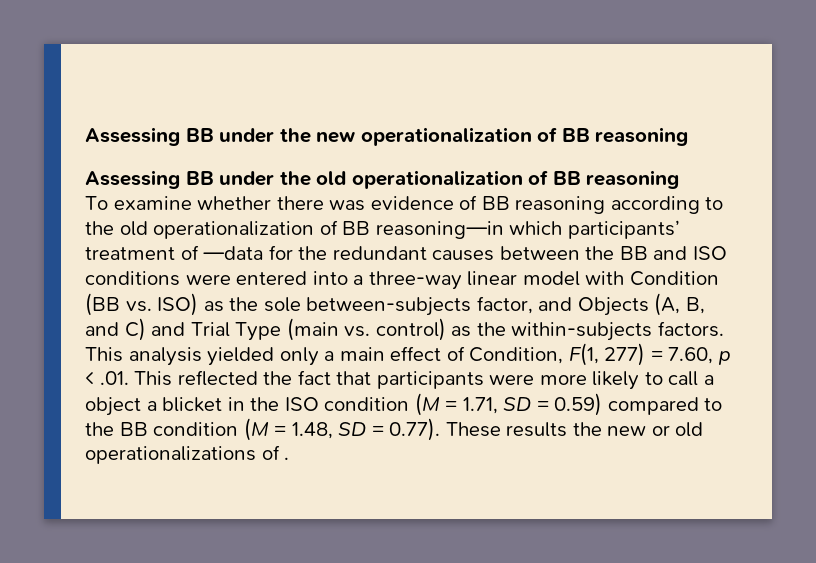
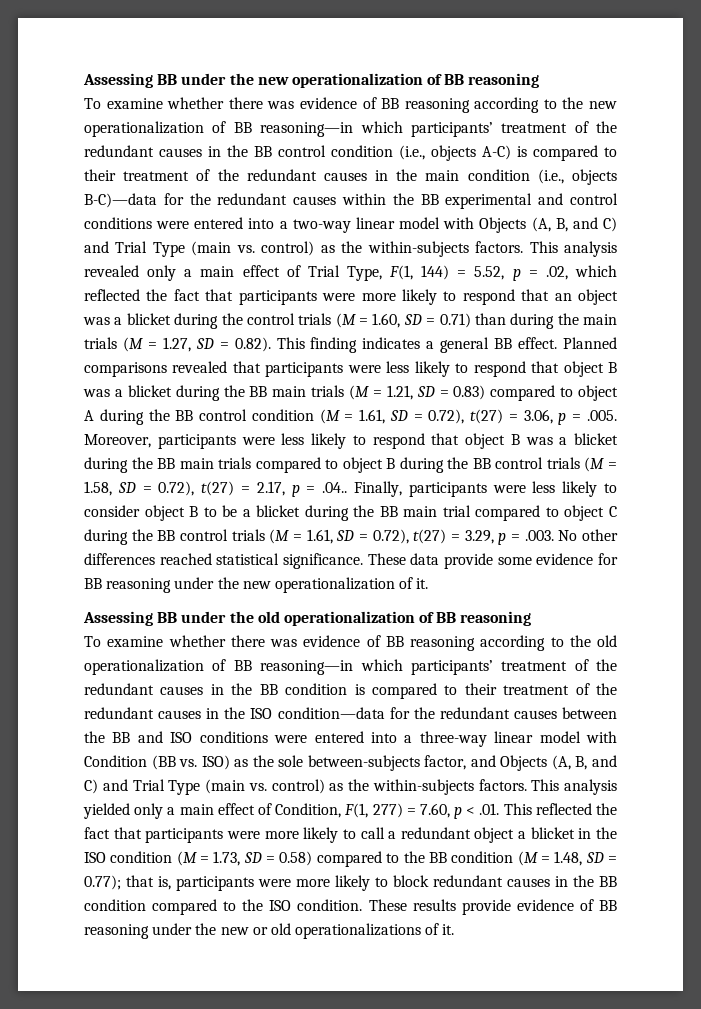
+ To examine whether there was evidence of BB reasoning according to the new operationalization of BB reasoning—in which participants’ treatment of the redundant causes in the BB control condition (i.e., objects A-C) is compared to their treatment of the redundant causes in the main condition (i.e., objects B-C)—data for the redundant causes within the BB experimental and control conditions were entered into a two-way linear model with Objects (A, B, and C) and Trial Type (main vs. control) as the within-subjects factors. This analysis revealed only a main effect of Trial Type, F(1, 144) = 5.52, p = .02, which reflected the fact that participants were more likely to respond that an object was a blicket during the control trials (M = 1.60, SD = 0.71) than during the main trials (M = 1.27, SD = 0.82). This finding indicates a general BB effect. Planned comparisons revealed that participants were less likely to respond that object B was a blicket during the BB main trials (M = 1.21, SD = 0.83) compared to object A during the BB control condition (M = 1.61, SD = 0.72), t(27) = 3.06, p = .005. Moreover, participants were less likely to respond that object B was a blicket during the BB main trials compared to object B during the BB control trials (M = 1.58, SD = 0.72), t(27) = 2.17, p = .04.. Finally, participants were less likely to consider object B to be a blicket during the BB main trial compared to object C during the BB control trials (M = 1.61, SD = 0.72), t(27) = 3.29, p = .003. No other differences reached statistical significance. These data provide some evidence for BB reasoning under the new operationalization of it.
- To examine whether there was evidence of BB reasoning according to the old operationalization of BB reasoning—in which participants’ treatment of —data for the redundant causes between the BB and ISO conditions were entered into a three-way linear model with Condition (BB vs. ISO) as the sole between-subjects factor, and Objects (A, B, and C) and Trial Type (main vs. control) as the within-subjects factors.
+ To examine whether there was evidence of BB reasoning according to the old operationalization of BB reasoning—in which participants’ treatment of the redundant causes in the BB condition is compared to their treatment of the redundant causes in the ISO condition—data for the redundant causes between the BB and ISO conditions were entered into a three-way linear model with Condition (BB vs. ISO) as the sole between-subjects factor, and Objects (A, B, and C) and Trial Type (main vs. control) as the within-subjects factors.
- This analysis yielded only a main effect of Condition, F(1, 277) = 7.60, p < .01. This reflected the fact that participants were more likely to call a object a blicket in the ISO condition (M = 1.71, SD = 0.59) compared to the BB condition (M = 1.48, SD = 0.77). These results the new or old operationalizations of .
+ This analysis yielded only a main effect of Condition, F(1, 277) = 7.60, p < .01. This reflected the fact that participants were more likely to call a redundant object a blicket in the ISO condition (M = 1.73, SD = 0.58) compared to the BB condition (M = 1.48, SD = 0.77); that is, participants were more likely to block redundant causes in the BB condition compared to the ISO condition. These results provide evidence of BB reasoning under the new or old operationalizations of it.

